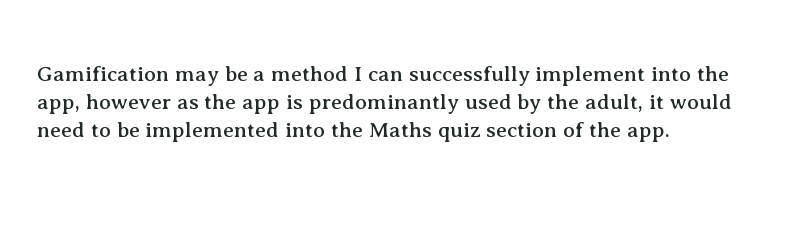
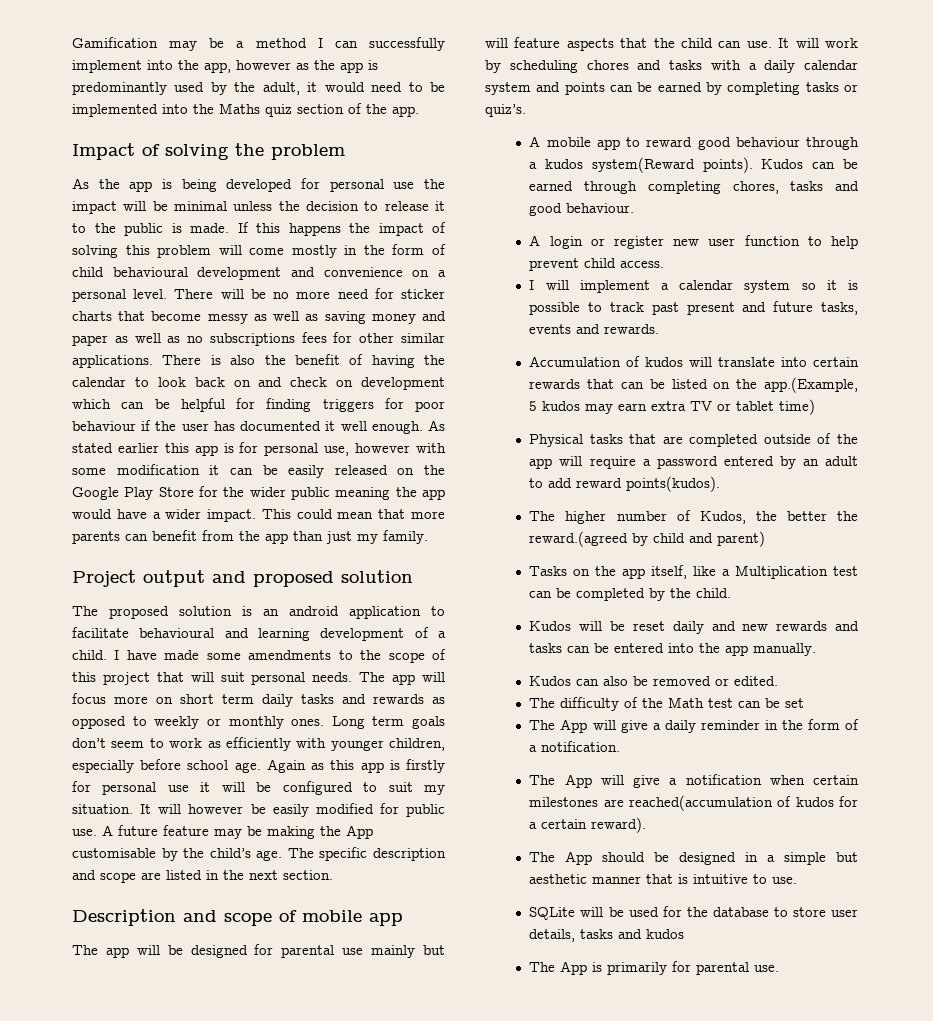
+ Impact of solving the problem
+ As the app is being developed for personal use the impact will be minimal unless the decision to release it to the public is made. If this happens the impact of solving this problem will come mostly in the form of child behavioural development and convenience on a personal level. There will be no more need for sticker charts that become messy as well as saving money and paper as well as no subscriptions fees for other similar applications. There is also the benefit of having the calendar to look back on and check on development which can be helpful for finding triggers for poor behaviour if the user has documented it well enough. As stated earlier this app is for personal use, however with some modification it can be easily released on the Google Play Store for the wider public meaning the app would have a wider impact. This could mean that more parents can benefit from the app than just my family.
+ Project output and proposed solution
+ The proposed solution is an android application to facilitate behavioural and learning development of a child. I have made some amendments to the scope of this project that will suit personal needs. The app will focus more on short term daily tasks and rewards as opposed to weekly or monthly ones. Long term goals don’t seem to work as efficiently with younger children, especially before school age. Again as this app is firstly for personal use it will be configured to suit my situation. It will however be easily modified for public use. A future feature may be making the App customisable by the child’s age. The specific description and scope are listed in the next section.
+ Description and scope of mobile app
+ The app will be designed for parental use mainly but will feature aspects that the child can use. It will work by scheduling chores and tasks with a daily calendar system and points can be earned by completing tasks or quiz’s.
+ A mobile app to reward good behaviour through a kudos system(Reward points). Kudos can be earned through completing chores, tasks and good behaviour.
+ A login or register new user function to help prevent child access.
+ I will implement a calendar system so it is possible to track past present and future tasks, events and rewards.
+ Accumulation of kudos will translate into certain rewards that can be listed on the app.(Example, 5 kudos may earn extra TV or tablet time)
+ Physical tasks that are completed outside of the app will require a password entered by an adult to add reward points(kudos).
+ The higher number of Kudos, the better the reward.(agreed by child and parent)
+ Tasks on the app itself, like a Multiplication test can be completed by the child.
+ Kudos will be reset daily and new rewards and tasks can be entered into the app manually.
+ Kudos can also be removed or edited.
+ The difficulty of the Math test can be set
+ The App will give a daily reminder in the form of a notification.
+ The App will give a notification when certain milestones are reached(accumulation of kudos for a certain reward).
+ The App should be designed in a simple but aesthetic manner that is intuitive to use.
+ SQLite will be used for the database to store user details, tasks and kudos
+ The App is primarily for parental use.

